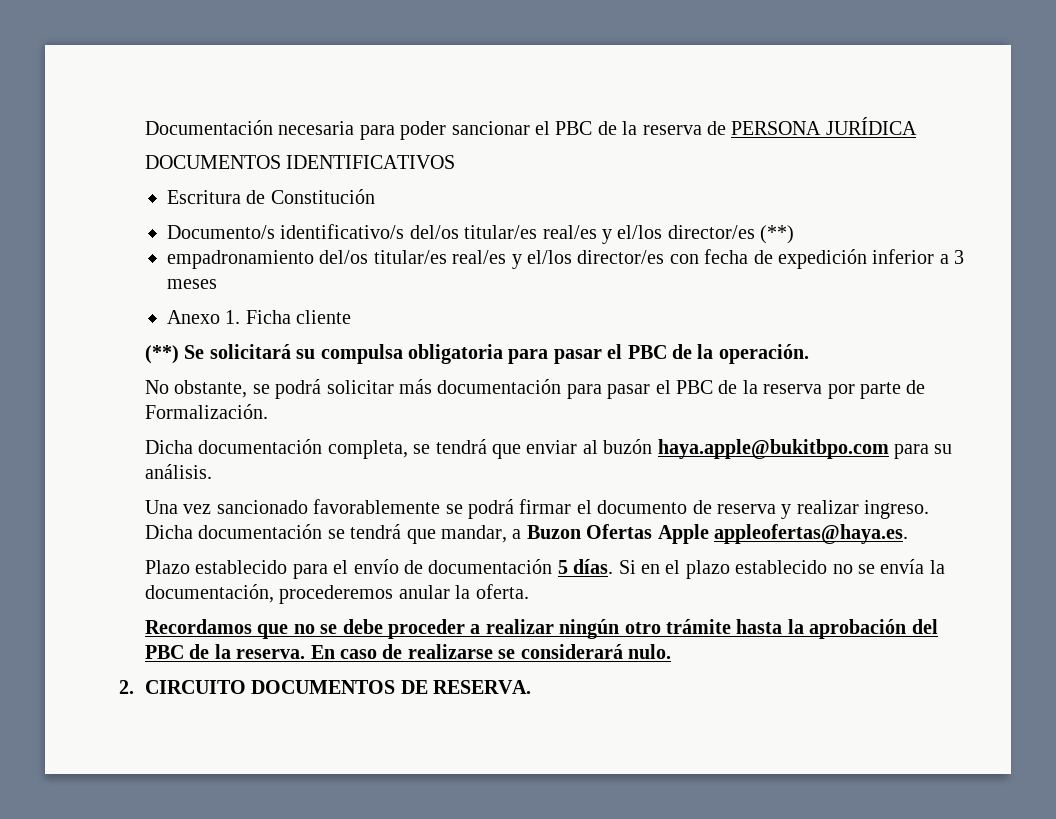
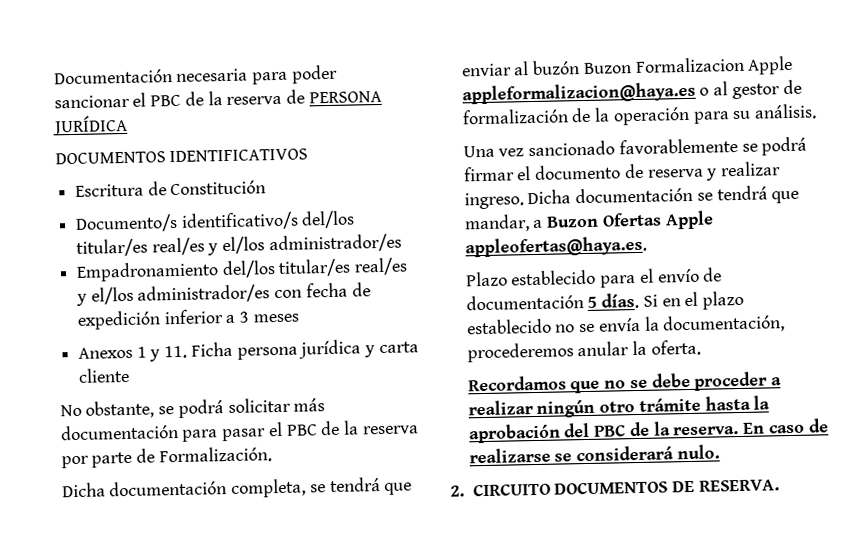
- Documento/s identificativo/s del/os titular/es real/es y el/los director/es (**)
- empadronamiento del/os titular/es real/es y el/los director/es con fecha de expedición inferior a 3 meses
+ Documento/s identificativo/s del/los titular/es real/es y el/los administrador/es
+ Empadronamiento del/los titular/es real/es y el/los administrador/es con fecha de expedición inferior a 3 meses
- Anexo 1. Ficha cliente
- (**) Se solicitará su compulsa obligatoria para pasar el PBC de la operación.
+ Anexos 1 y 11. Ficha persona jurídica y carta cliente
- Dicha documentación completa, se tendrá que enviar al buzón haya.apple@bukitbpo.com para su análisis.
+ Dicha documentación completa, se tendrá que enviar al buzón Buzon Formalizacion Apple appleformalizacion@haya.es o al gestor de formalización de la operación para su análisis.

